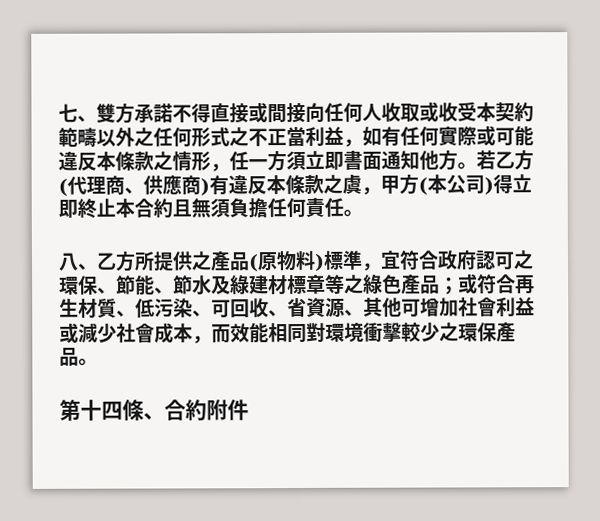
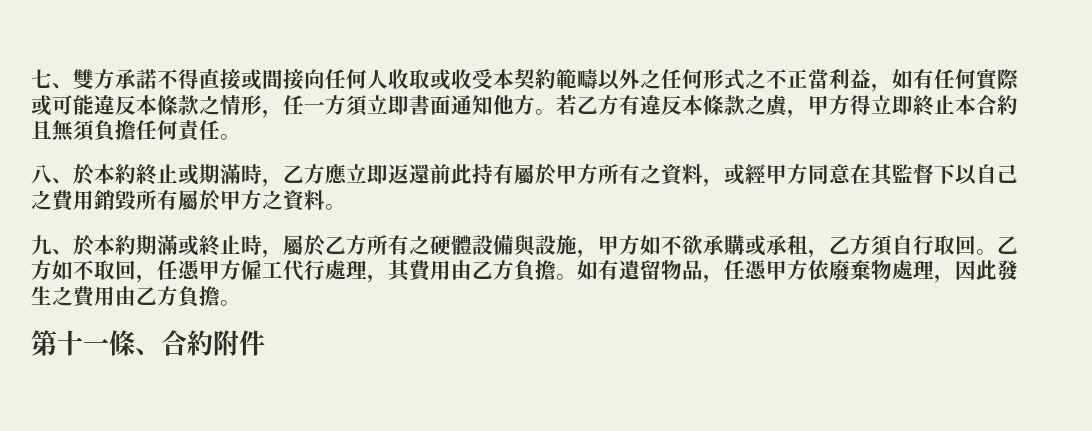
- 若乙方(代理商、供應商)有違反本條款之虞，甲方(本公司)得立即終止本合約且無須負擔任何責任。
+ 若乙方有違反本條款之虞，甲方得立即終止本合約且無須負擔任何責任。
- 八、乙方所提供之產品(原物料)標準，宜符合政府認可之環保、節能、節水及綠建材標章等之綠色產品；或符合再生材質、低污染、可回收、省資源、其他可增加社會利益或減少社會成本，而效能相同對環境衝擊較少之環保產品。
+ 八、於本約終止或期滿時，乙方應立即返還前此持有屬於甲方所有之資料，或經甲方同意在其監督下以自己之費用銷毀所有屬於甲方之資料。
+ 九、於本約期滿或終止時，屬於乙方所有之硬體設備與設施，甲方如不欲承購或承租，乙方須自行取回。乙方如不取回，任憑甲方僱工代行處理，其費用由乙方負擔。如有遺留物品，任憑甲方依廢棄物處理，因此發生之費用由乙方負擔。
- 第十四條、合約附件
+ 第十一條、合約附件

